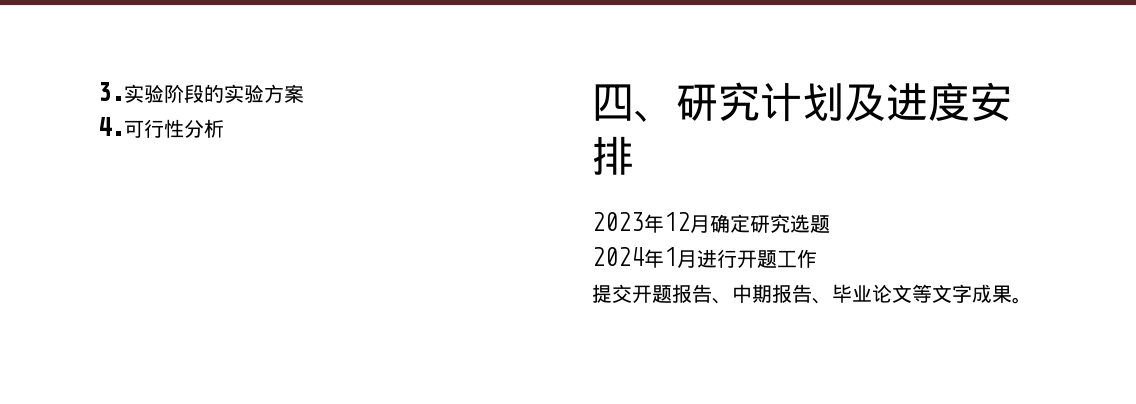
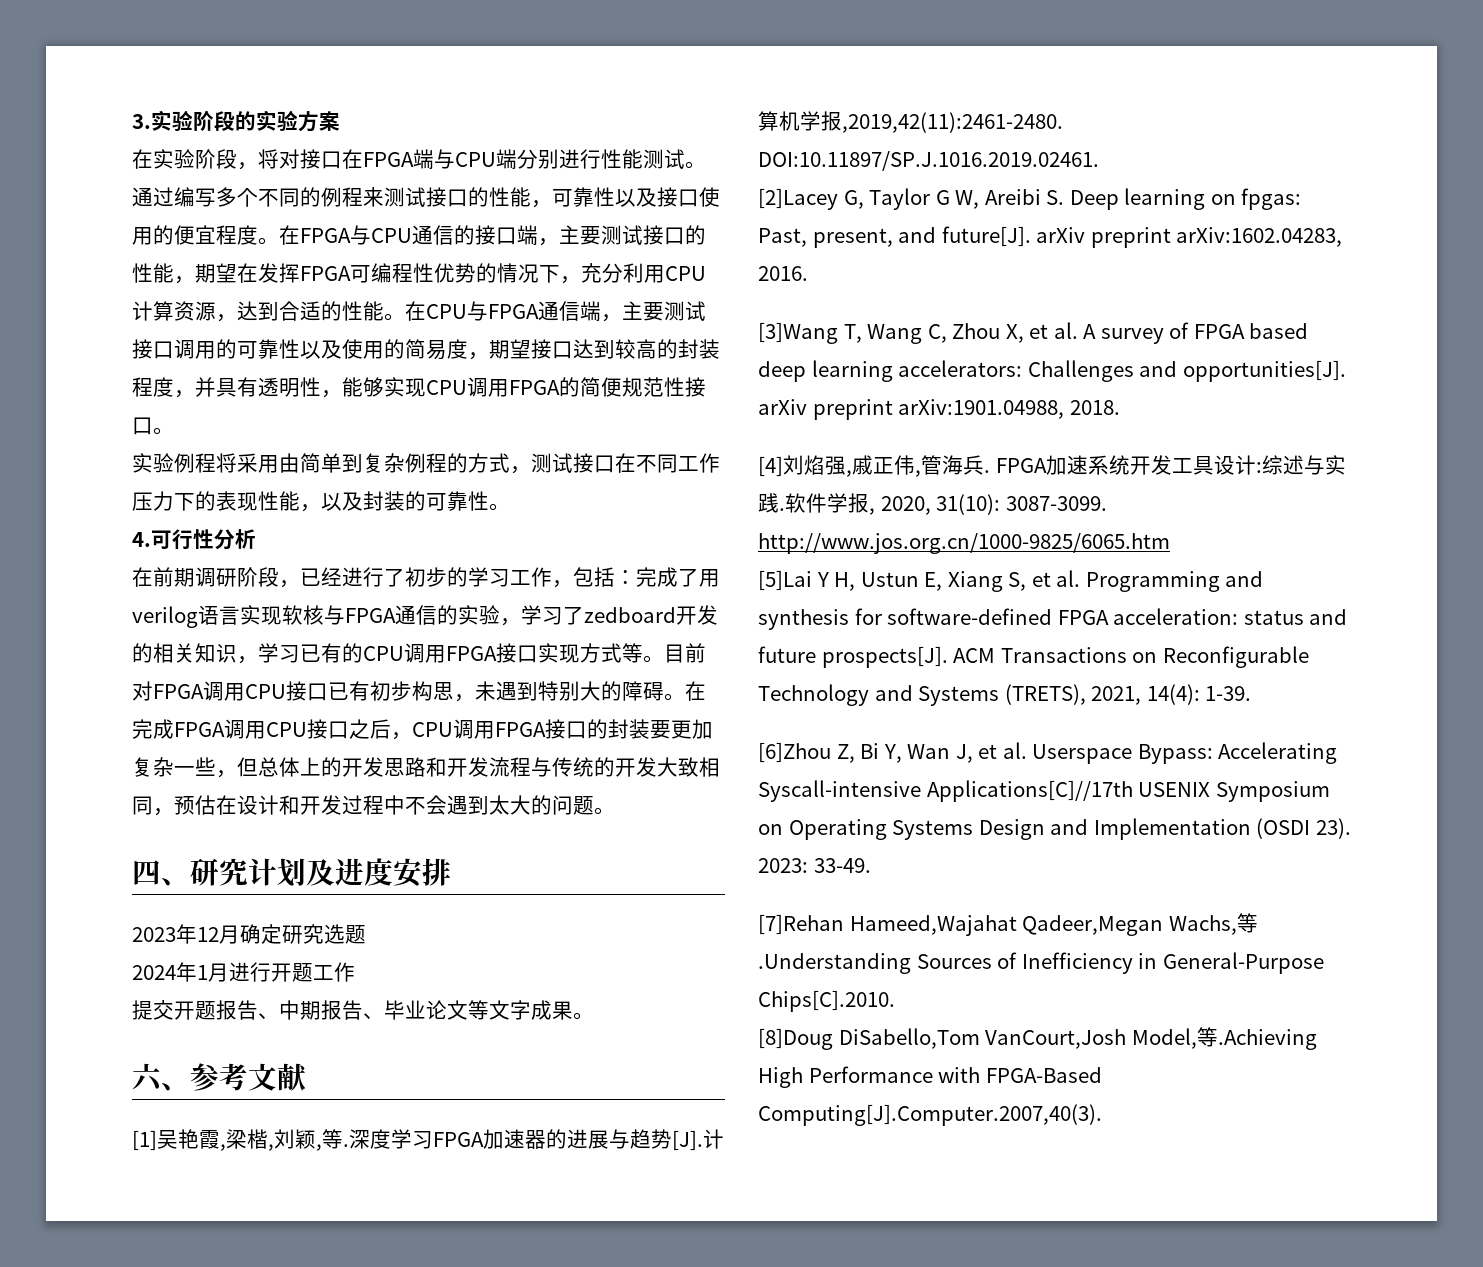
+ 在实验阶段，将对接口在FPGA端与CPU端分别进行性能测试。通过编写多个不同的例程来测试接口的性能，可靠性以及接口使用的便宜程度。在FPGA与CPU通信的接口端，主要测试接口的性能，期望在发挥FPGA可编程性优势的情况下，充分利用CPU计算资源，达到合适的性能。在CPU与FPGA通信端，主要测试接口调用的可靠性以及使用的简易度，期望接口达到较高的封装程度，并具有透明性，能够实现CPU调用FPGA的简便规范性接口。
+ 实验例程将采用由简单到复杂例程的方式，测试接口在不同工作压力下的表现性能，以及封装的可靠性。
  4.可行性分析
+ 在前期调研阶段，已经进行了初步的学习工作，包括：完成了用verilog语言实现软核与FPGA通信的实验，学习了zedboard开发的相关知识，学习已有的CPU调用FPGA接口实现方式等。目前对FPGA调用CPU接口已有初步构思，未遇到特别大的障碍。在完成FPGA调用CPU接口之后，CPU调用FPGA接口的封装要更加复杂一些，但总体上的开发思路和开发流程与传统的开发大致相同，预估在设计和开发过程中不会遇到太大的问题。
+ 六、参考文献
+ [1]吴艳霞,梁楷,刘颖,等.深度学习FPGA加速器的进展与趋势[J].计算机学报,2019,42(11):2461-2480. DOI:10.11897/SP.J.1016.2019.02461.
+ [2]Lacey G, Taylor G W, Areibi S. Deep learning on fpgas: Past, present, and future[J]. arXiv preprint arXiv:1602.04283, 2016.
+ [3]Wang T, Wang C, Zhou X, et al. A survey of FPGA based deep learning accelerators: Challenges and opportunities[J]. arXiv preprint arXiv:1901.04988, 2018.
+ [4]刘焰强,戚正伟,管海兵. FPGA加速系统开发工具设计:综述与实践.软件学报, 2020, 31(10): 3087-3099. http://www.jos.org.cn/1000-9825/6065.htm
+ [5]Lai Y H, Ustun E, Xiang S, et al. Programming and synthesis for software-defined FPGA acceleration: status and future prospects[J]. ACM Transactions on Reconfigurable Technology and Systems (TRETS), 2021, 14(4): 1-39.
+ [6]Zhou Z, Bi Y, Wan J, et al. Userspace Bypass: Accelerating Syscall-intensive Applications[C]//17th USENIX Symposium on Operating Systems Design and Implementation (OSDI 23). 2023: 33-49.
+ [7]Rehan Hameed,Wajahat Qadeer,Megan Wachs,等.Understanding Sources of Inefficiency in General-Purpose Chips[C].2010.
+ [8]Doug DiSabello,Tom VanCourt,Josh Model,等.Achieving High Performance with FPGA-Based Computing[J].Computer.2007,40(3).

